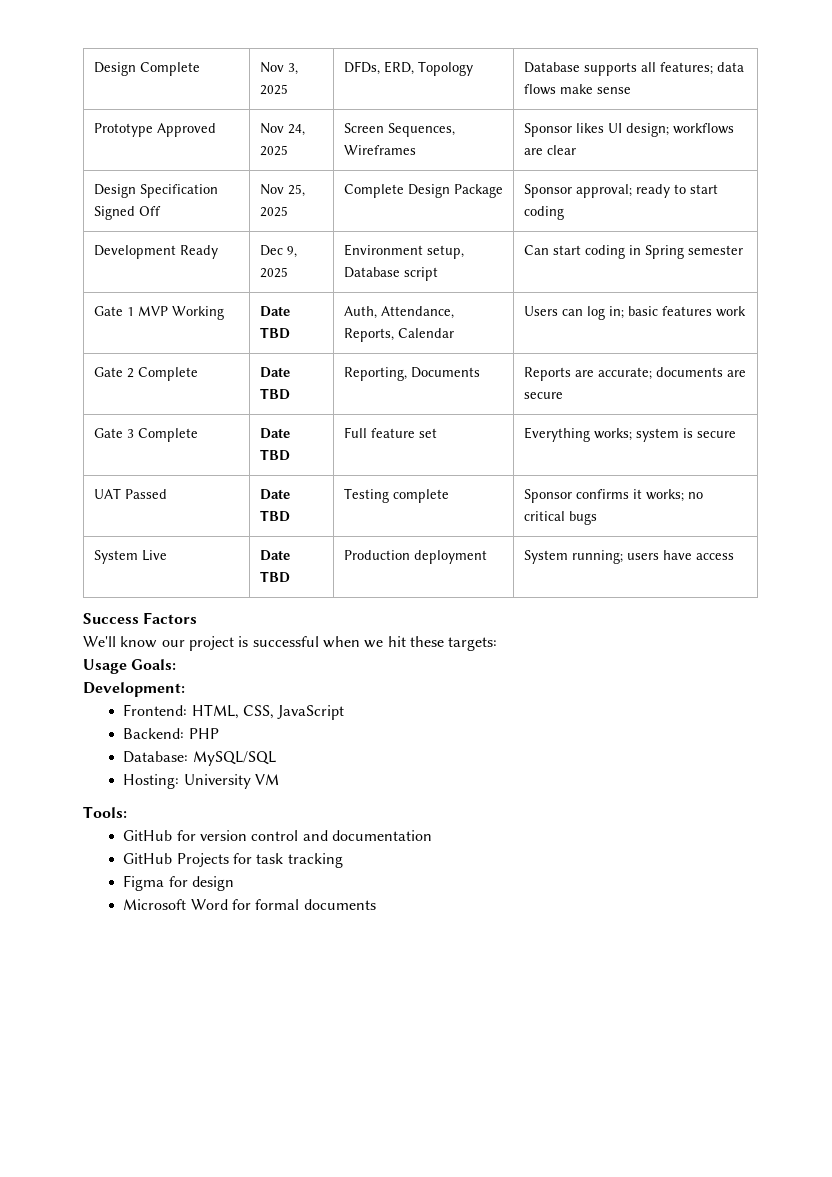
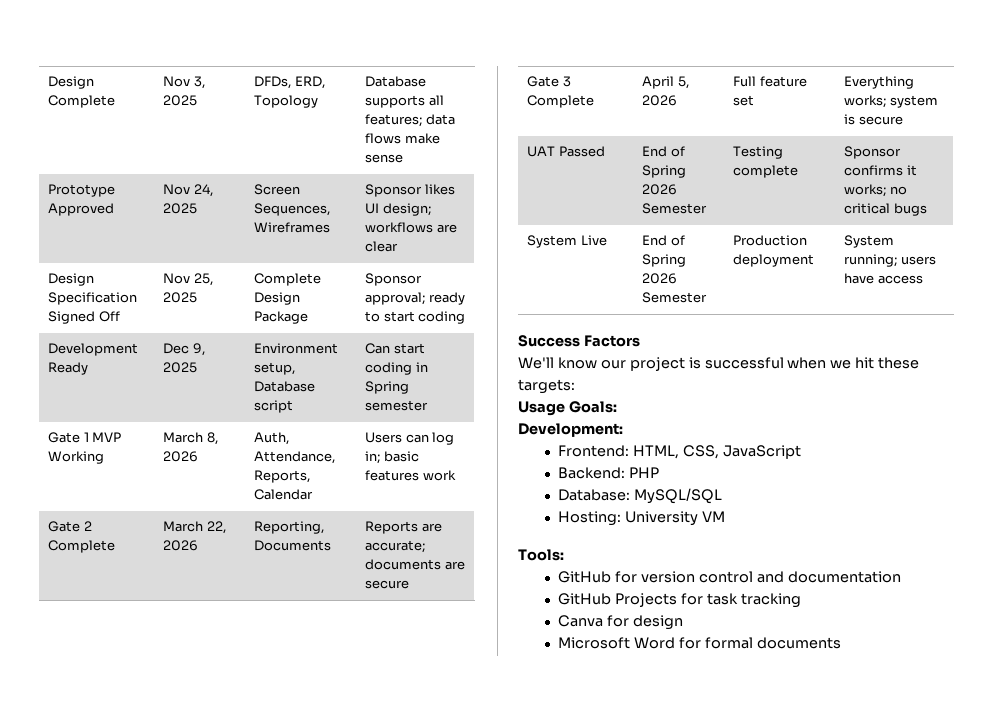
- Gate 1 MVP Working | Date TBD | Auth, Attendance, Reports, Calendar | Users can log in; basic features work
+ Gate 1 MVP Working | March 8, 2026 | Auth, Attendance, Reports, Calendar | Users can log in; basic features work
- Gate 2 Complete | Date TBD | Reporting, Documents | Reports are accurate; documents are secure
+ Gate 2 Complete | March 22, 2026 | Reporting, Documents | Reports are accurate; documents are secure
- Gate 3 Complete | Date TBD | Full feature set | Everything works; system is secure
+ Gate 3 Complete | April 5, 2026 | Full feature set | Everything works; system is secure
- UAT Passed | Date TBD | Testing complete | Sponsor confirms it works; no critical bugs
+ UAT Passed | End of Spring 2026 Semester | Testing complete | Sponsor confirms it works; no critical bugs
- System Live | Date TBD | Production deployment | System running; users have access
+ System Live | End of Spring 2026 Semester | Production deployment | System running; users have access
- Figma for design
+ Canva for design

